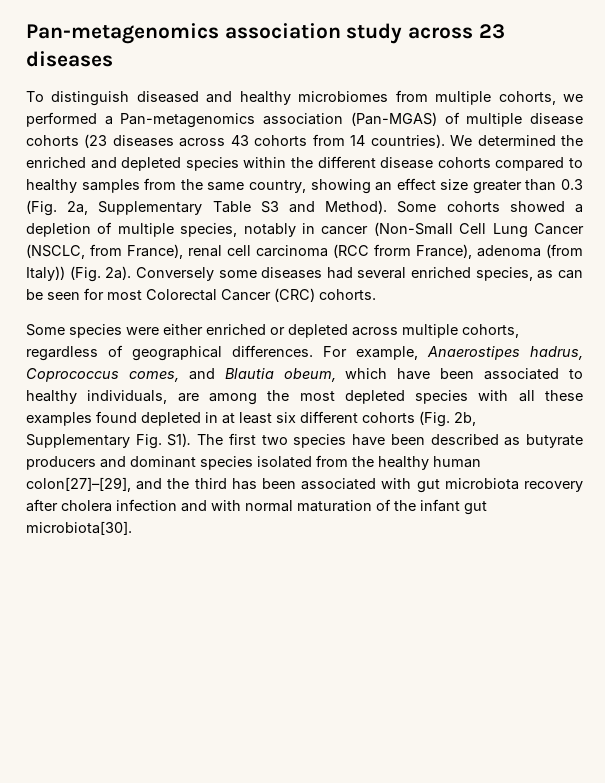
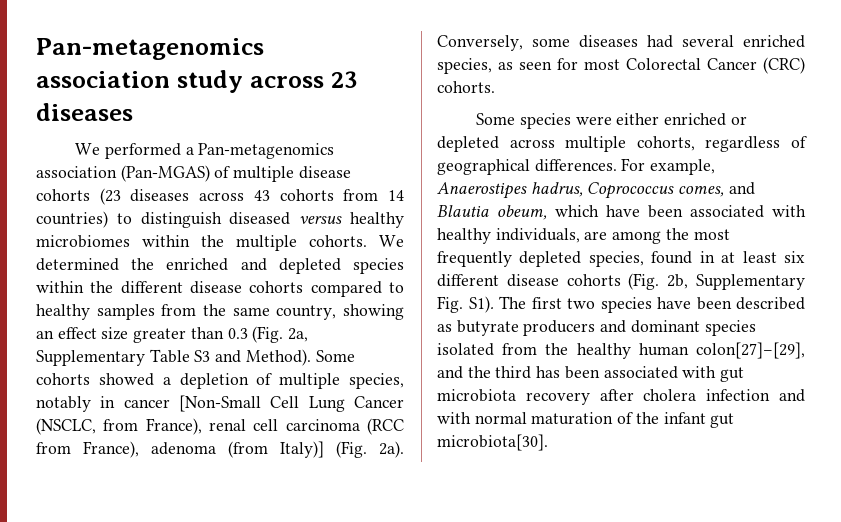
- To distinguish diseased and healthy microbiomes from multiple cohorts, we performed a Pan-metagenomics association (Pan-MGAS) of multiple disease cohorts (23 diseases across 43 cohorts from 14 countries).
+ We performed a Pan-metagenomics association (Pan-MGAS) of multiple disease cohorts (23 diseases across 43 cohorts from 14 countries) to distinguish diseased versus healthy microbiomes within the multiple cohorts.
- Some cohorts showed a depletion of multiple species, notably in cancer (Non-Small Cell Lung Cancer (NSCLC, from France), renal cell carcinoma (RCC frorm France), adenoma (from Italy)) (Fig. 2a).
+ Some cohorts showed a depletion of multiple species, notably in cancer [Non-Small Cell Lung Cancer (NSCLC, from France), renal cell carcinoma (RCC from France), adenoma (from Italy)] (Fig. 2a).
- Conversely some diseases had several enriched species, as can be seen for most Colorectal Cancer (CRC) cohorts.
+ Conversely, some diseases had several enriched species, as seen for most Colorectal Cancer (CRC) cohorts.
- For example, Anaerostipes hadrus, Coprococcus comes, and Blautia obeum, which have been associated to healthy individuals, are among the most depleted species with all these examples found depleted in at least six different cohorts (Fig. 2b, Supplementary Fig. S1). The first two species have been described as butyrate producers and dominant species isolated from the healthy human colon[27]–[29], and the third has been associated with gut microbiota recovery after cholera infection and with normal maturation of the infant gut microbiota[30].
+ For example, Anaerostipes hadrus, Coprococcus comes, and Blautia obeum, which have been associated with healthy individuals, are among the most frequently depleted species, found in at least six different disease cohorts (Fig. 2b, Supplementary Fig. S1). The first two species have been described as butyrate producers and dominant species isolated from the healthy human colon[27]–[29], and the third has been associated with gut microbiota recovery after cholera infection and with normal maturation of the infant gut microbiota[30].

